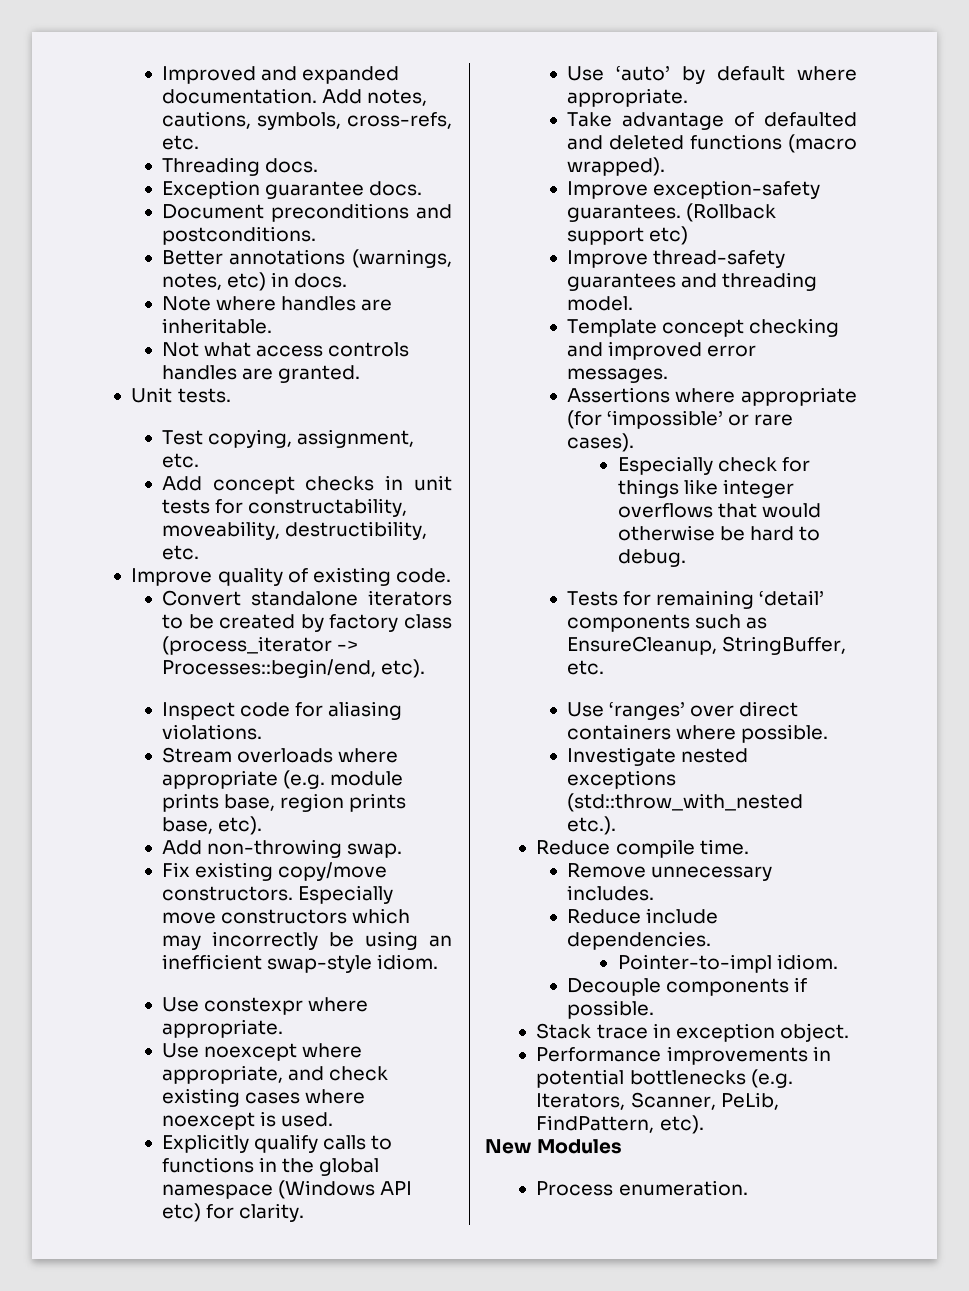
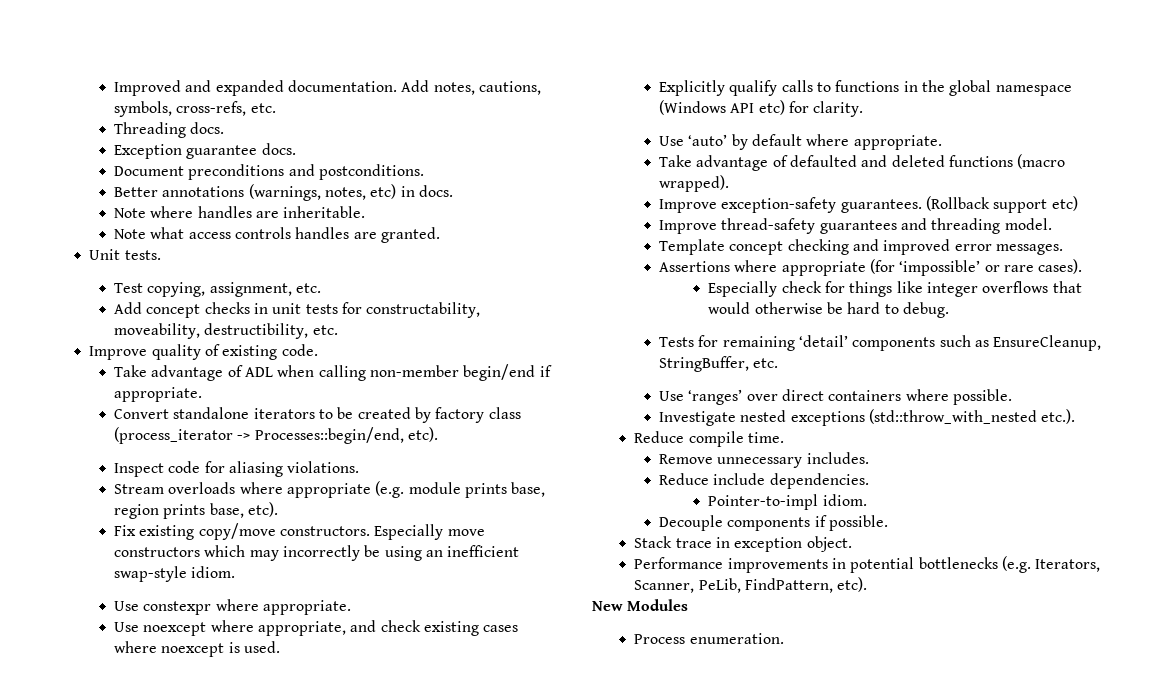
- Not what access controls handles are granted.
+ Note what access controls handles are granted.
+ Take advantage of ADL when calling non-member begin/end if appropriate.
- Add non-throwing swap.

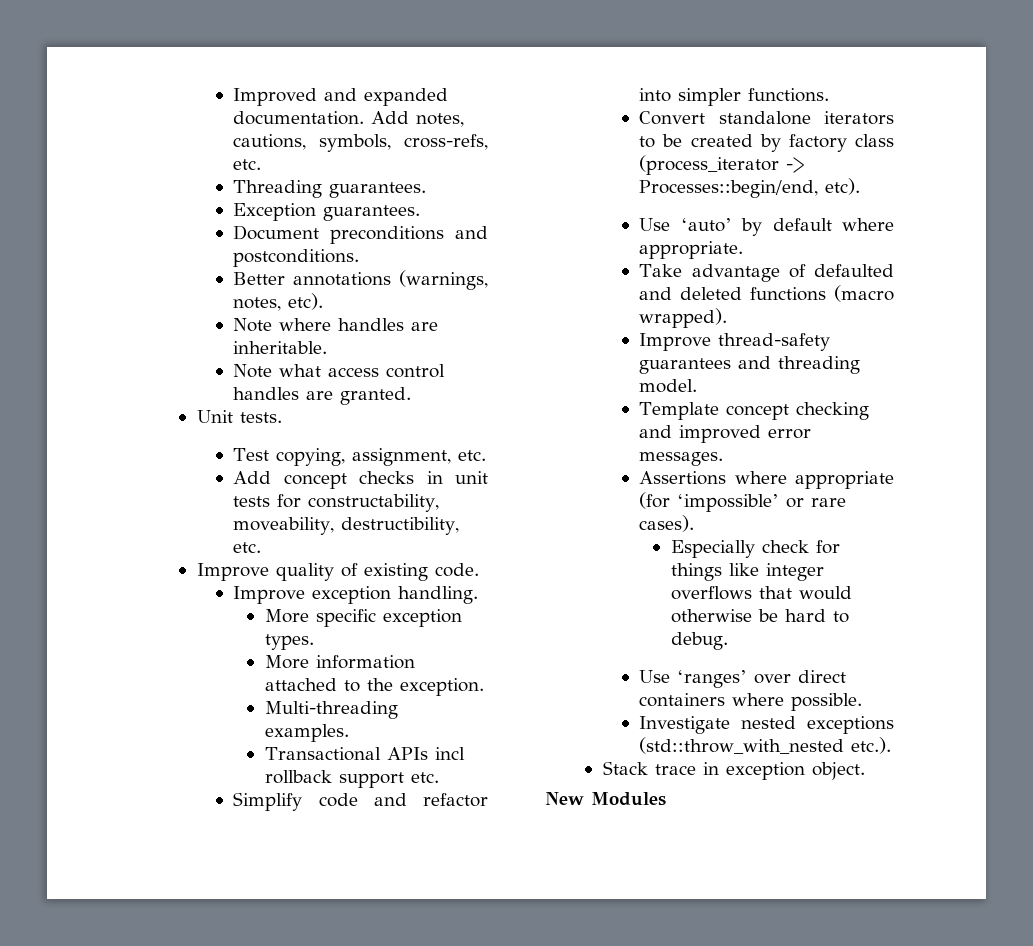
- Threading docs.
+ Threading guarantees.
- Exception guarantee docs.
+ Exception guarantees.
- Better annotations (warnings, notes, etc) in docs.
+ Better annotations (warnings, notes, etc).
- Note what access controls handles are granted.
+ Note what access control handles are granted.
- Take advantage of ADL when calling non-member begin/end if appropriate.
+ Improve exception handling.
+ More specific exception types.
+ More information attached to the exception.
+ Multi-threading examples.
+ Transactional APIs incl rollback support etc.
+ Simplify code and refactor into simpler functions.
- Inspect code for aliasing violations.
- Stream overloads where appropriate (e.g. module prints base, region prints base, etc).
- Fix existing copy/move constructors. Especially move constructors which may incorrectly be using an inefficient swap-style idiom.
- Use constexpr where appropriate.
- Use noexcept where appropriate, and check existing cases where noexcept is used.
- Explicitly qualify calls to functions in the global namespace (Windows API etc) for clarity.
- Improve exception-safety guarantees. (Rollback support etc)
- Tests for remaining ‘detail’ components such as EnsureCleanup, StringBuffer, etc.
- Reduce compile time.
- Remove unnecessary includes.
- Reduce include dependencies.
- Pointer-to-impl idiom.
- Decouple components if possible.
- Performance improvements in potential bottlenecks (e.g. Iterators, Scanner, PeLib, FindPattern, etc).
- Process enumeration.

